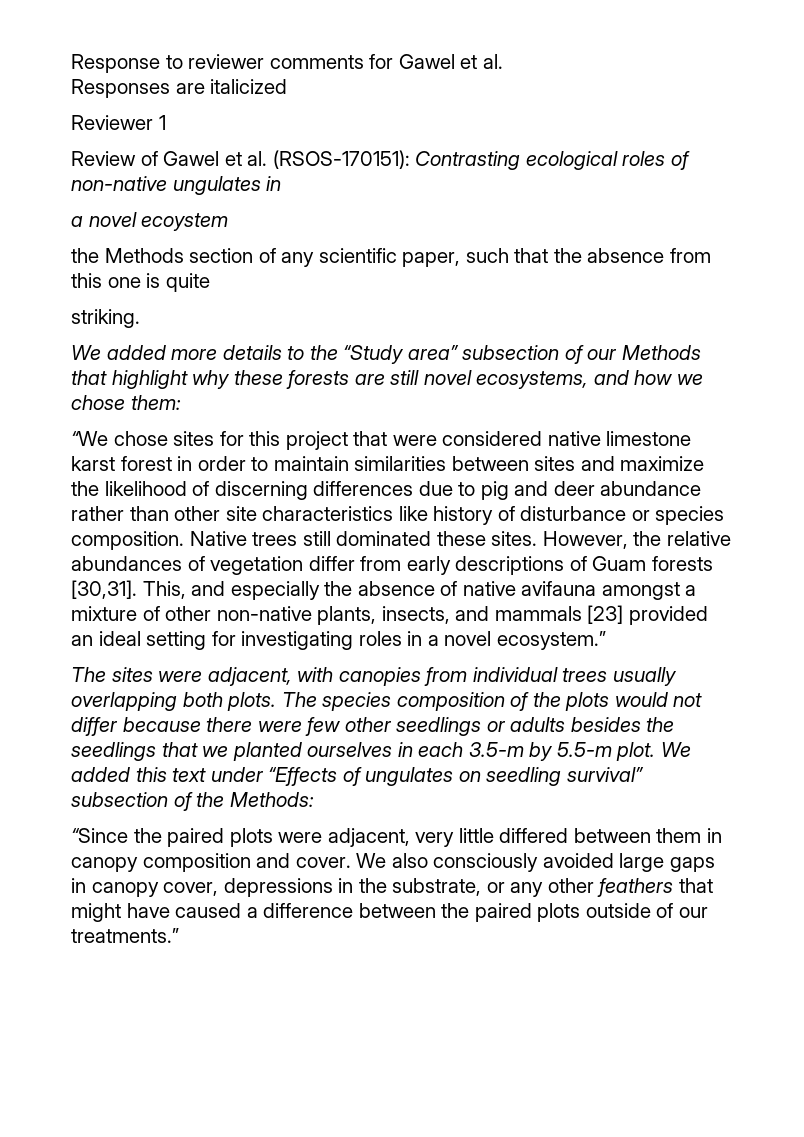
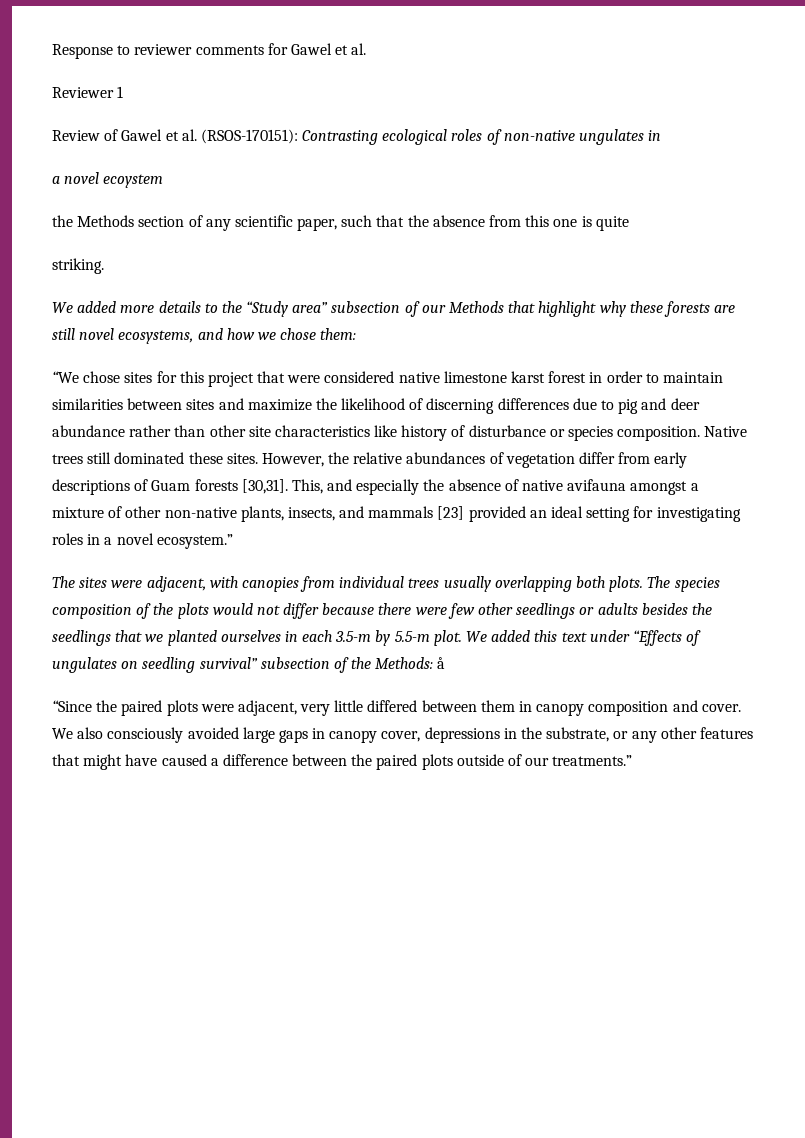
- Responses are italicized
- We added this text under “Effects of ungulates on seedling survival” subsection of the Methods:
+ We added this text under “Effects of ungulates on seedling survival” subsection of the Methods: å
- We also consciously avoided large gaps in canopy cover, depressions in the substrate, or any other feathers that might have caused a difference between the paired plots outside of our treatments.”
+ We also consciously avoided large gaps in canopy cover, depressions in the substrate, or any other features that might have caused a difference between the paired plots outside of our treatments.”

